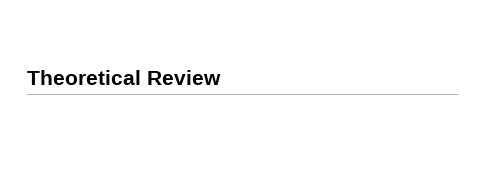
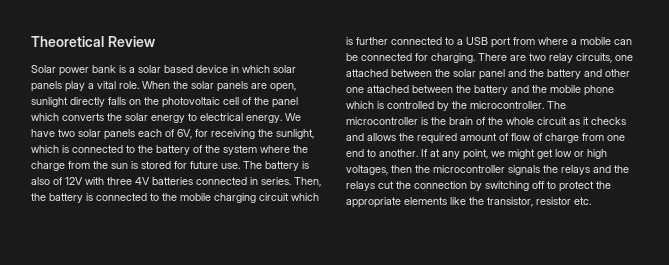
+ Solar power bank is a solar based device in which solar panels play a vital role. When the solar panels are open, sunlight directly falls on the photovoltaic cell of the panel which converts the solar energy to electrical energy. We have two solar panels each of 6V, for receiving the sunlight, which is connected to the battery of the system where the charge from the sun is stored for future use. The battery is also of 12V with three 4V batteries connected in series. Then, the battery is connected to the mobile charging circuit which is further connected to a USB port from where a mobile can be connected for charging. There are two relay circuits, one attached between the solar panel and the battery and other one attached between the battery and the mobile phone which is controlled by the microcontroller. The microcontroller is the brain of the whole circuit as it checks and allows the required amount of flow of charge from one end to another. If at any point, we might get low or high voltages, then the microcontroller signals the relays and the relays cut the connection by switching off to protect the appropriate elements like the transistor, resistor etc.

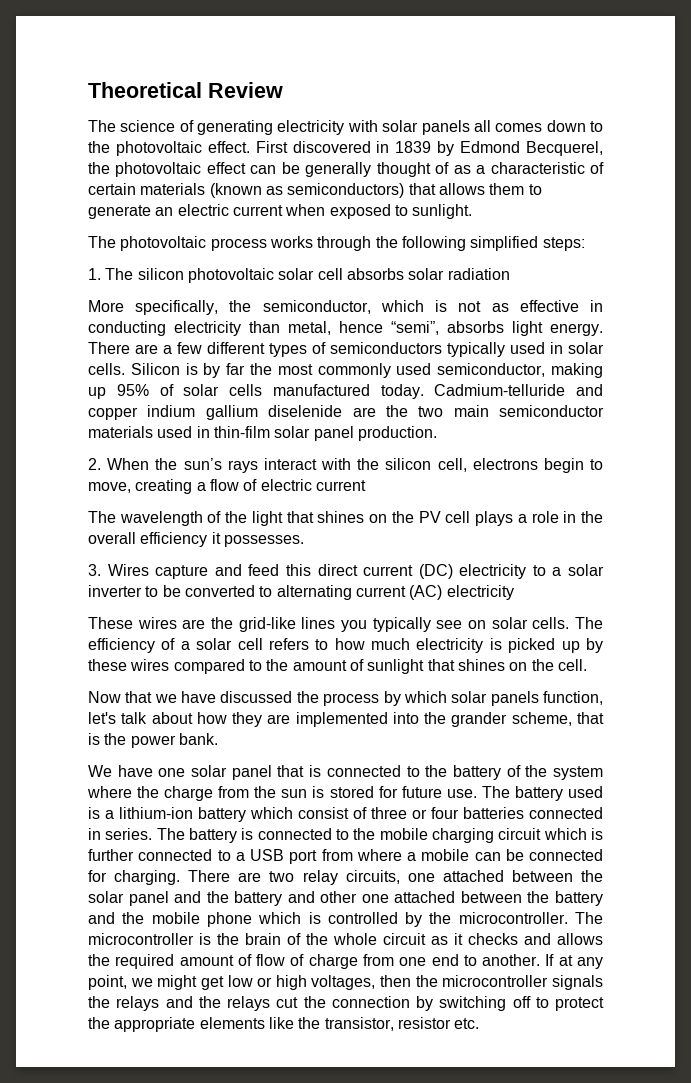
- Solar power bank is a solar based device in which solar panels play a vital role. When the solar panels are open, sunlight directly falls on the photovoltaic cell of the panel which converts the solar energy to electrical energy. We have two solar panels each of 6V, for receiving the sunlight, which is connected to the battery of the system where the charge from the sun is stored for future use.
+ The science of generating electricity with solar panels all comes down to the photovoltaic effect. First discovered in 1839 by Edmond Becquerel, the photovoltaic effect can be generally thought of as a characteristic of certain materials (known as semiconductors) that allows them to generate an electric current when exposed to sunlight.
+ The photovoltaic process works through the following simplified steps:
+ 1. The silicon photovoltaic solar cell absorbs solar radiation
+ More specifically, the semiconductor, which is not as effective in conducting electricity than metal, hence “semi”, absorbs light energy. There are a few different types of semiconductors typically used in solar cells. Silicon is by far the most commonly used semiconductor, making up 95% of solar cells manufactured today. Cadmium-telluride and copper indium gallium diselenide are the two main semiconductor materials used in thin-film solar panel production.
+ 2. When the sun’s rays interact with the silicon cell, electrons begin to move, creating a flow of electric current
+ The wavelength of the light that shines on the PV cell plays a role in the overall efficiency it possesses.
+ 3. Wires capture and feed this direct current (DC) electricity to a solar inverter to be converted to alternating current (AC) electricity
+ These wires are the grid-like lines you typically see on solar cells. The efficiency of a solar cell refers to how much electricity is picked up by these wires compared to the amount of sunlight that shines on the cell.
+ Now that we have discussed the process by which solar panels function, let's talk about how they are implemented into the grander scheme, that is the power bank.
+ We have one solar panel that is connected to the battery of the system where the charge from the sun is stored for future use.
- The battery is also of 12V with three 4V batteries connected in series.
+ The battery used is a lithium-ion battery which consist of three or four batteries connected in series.
- Then, the battery is connected to the mobile charging circuit which is further connected to a USB port from where a mobile can be connected for charging.
+ The battery is connected to the mobile charging circuit which is further connected to a USB port from where a mobile can be connected for charging.

